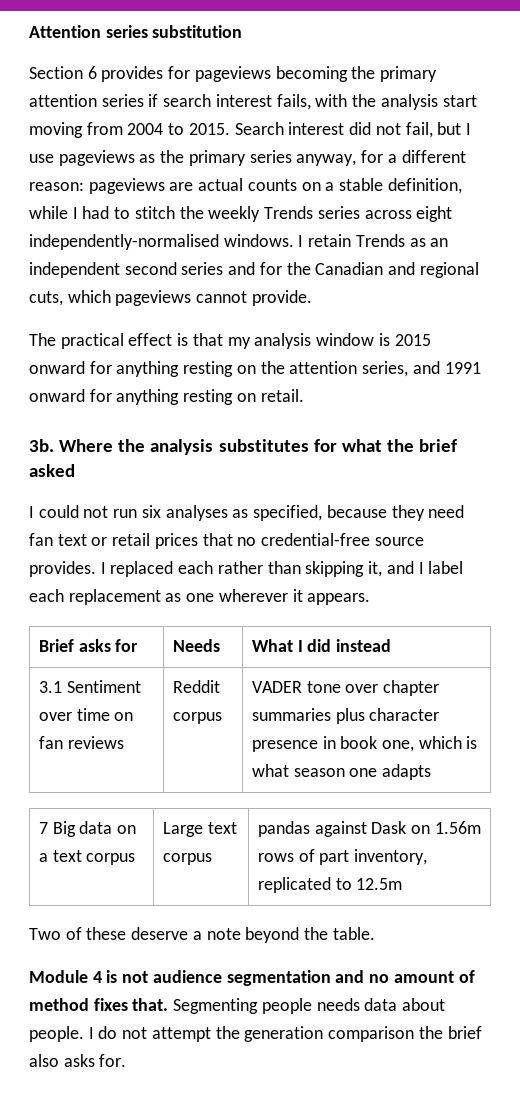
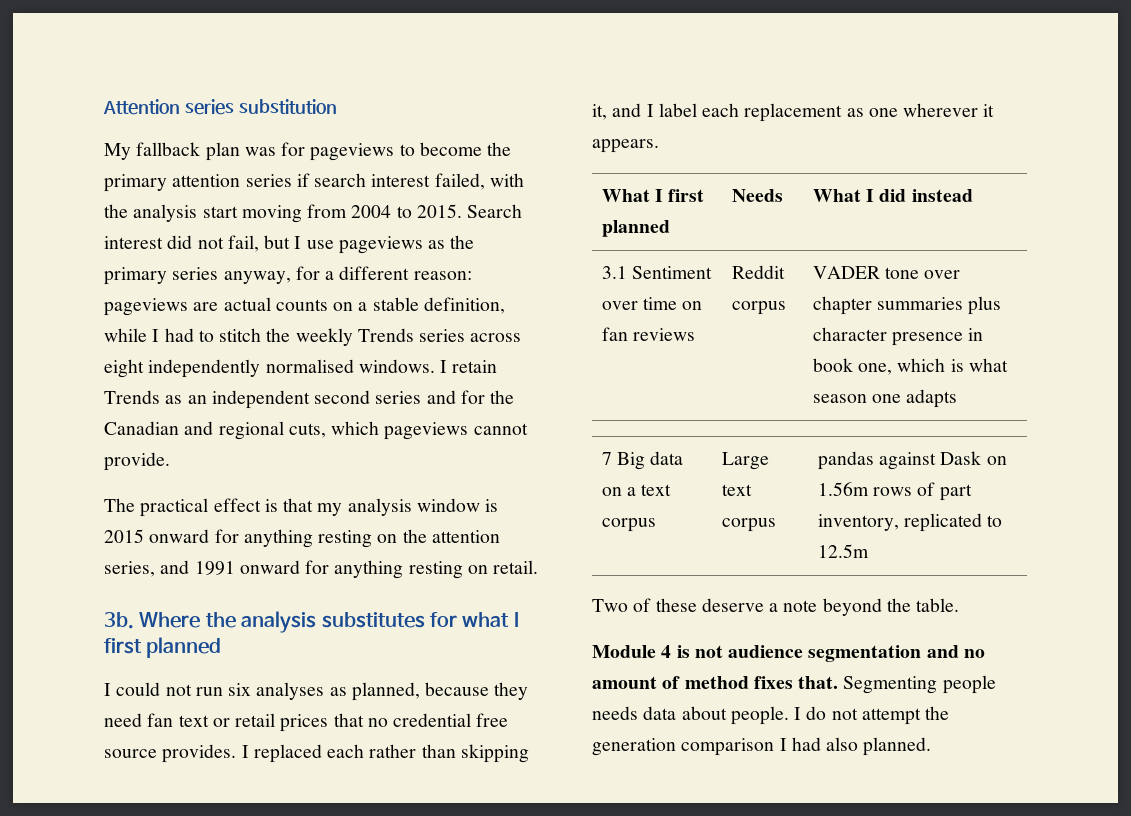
- Section 6 provides for pageviews becoming the primary attention series if search interest fails, with the analysis start moving from 2004 to 2015.
+ My fallback plan was for pageviews to become the primary attention series if search interest failed, with the analysis start moving from 2004 to 2015.
- Search interest did not fail, but I use pageviews as the primary series anyway, for a different reason: pageviews are actual counts on a stable definition, while I had to stitch the weekly Trends series across eight independently-normalised windows.
+ Search interest did not fail, but I use pageviews as the primary series anyway, for a different reason: pageviews are actual counts on a stable definition, while I had to stitch the weekly Trends series across eight independently normalised windows.
- Where the analysis substitutes for what the brief asked
+ Where the analysis substitutes for what I first planned
- I could not run six analyses as specified, because they need fan text or retail prices that no credential-free source provides.
+ I could not run six analyses as planned, because they need fan text or retail prices that no credential free source provides.
- Brief asks for | Needs | What I did instead
+ What I first planned | Needs | What I did instead
- I do not attempt the generation comparison the brief also asks for.
+ I do not attempt the generation comparison I had also planned.

